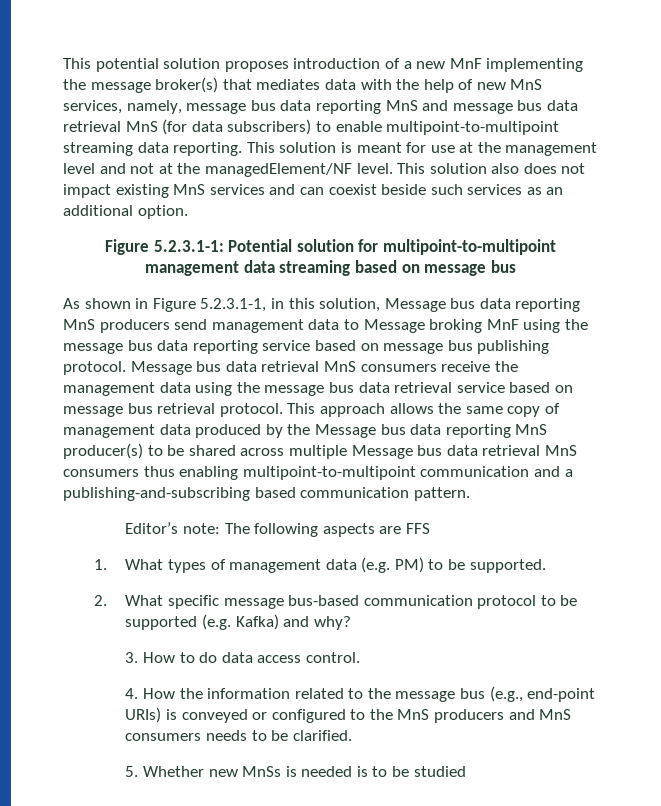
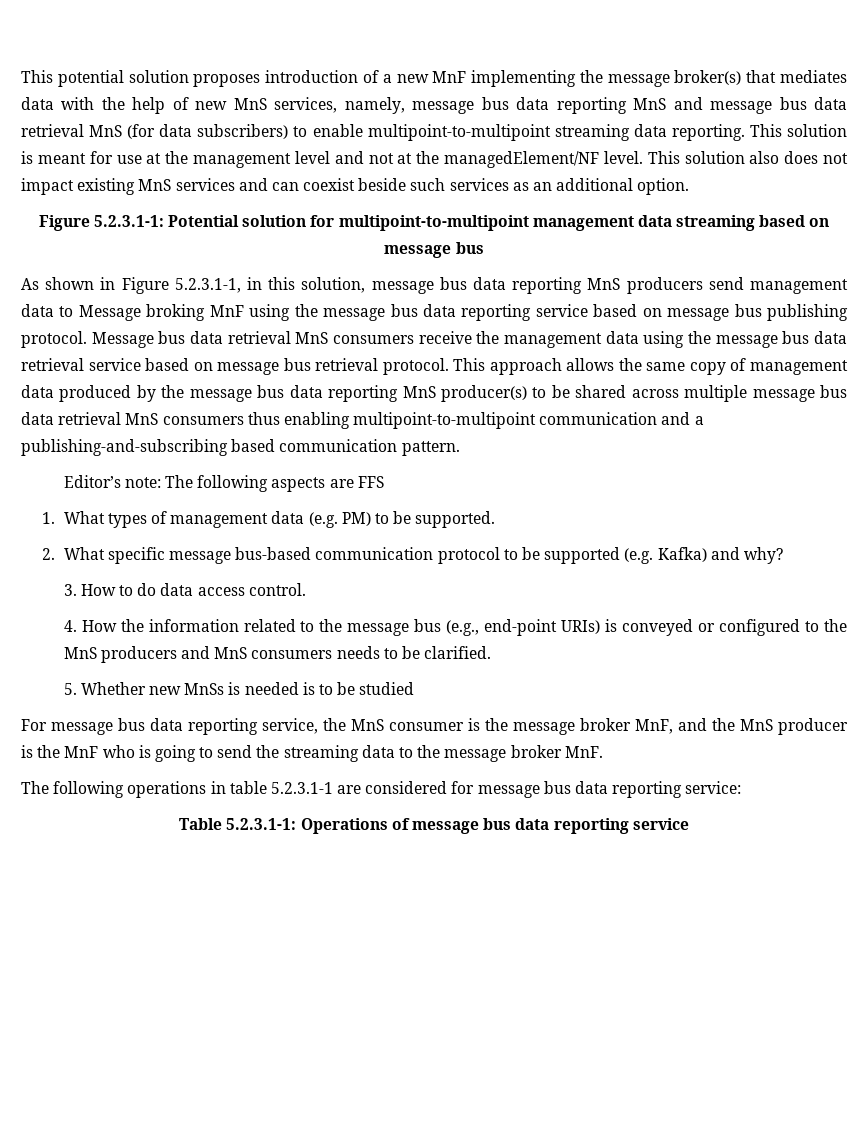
- As shown in Figure 5.2.3.1-1, in this solution, Message bus data reporting MnS producers send management data to Message broking MnF using the message bus data reporting service based on message bus publishing protocol.
+ As shown in Figure 5.2.3.1-1, in this solution, message bus data reporting MnS producers send management data to Message broking MnF using the message bus data reporting service based on message bus publishing protocol.
- This approach allows the same copy of management data produced by the Message bus data reporting MnS producer(s) to be shared across multiple Message bus data retrieval MnS consumers thus enabling multipoint-to-multipoint communication and a publishing-and-subscribing based communication pattern.
+ This approach allows the same copy of management data produced by the message bus data reporting MnS producer(s) to be shared across multiple message bus data retrieval MnS consumers thus enabling multipoint-to-multipoint communication and a publishing-and-subscribing based communication pattern.
+ For message bus data reporting service, the MnS consumer is the message broker MnF, and the MnS producer is the MnF who is going to send the streaming data to the message broker MnF.
+ The following operations in table 5.2.3.1-1 are considered for message bus data reporting service:
+ Table 5.2.3.1-1: Operations of message bus data reporting service

